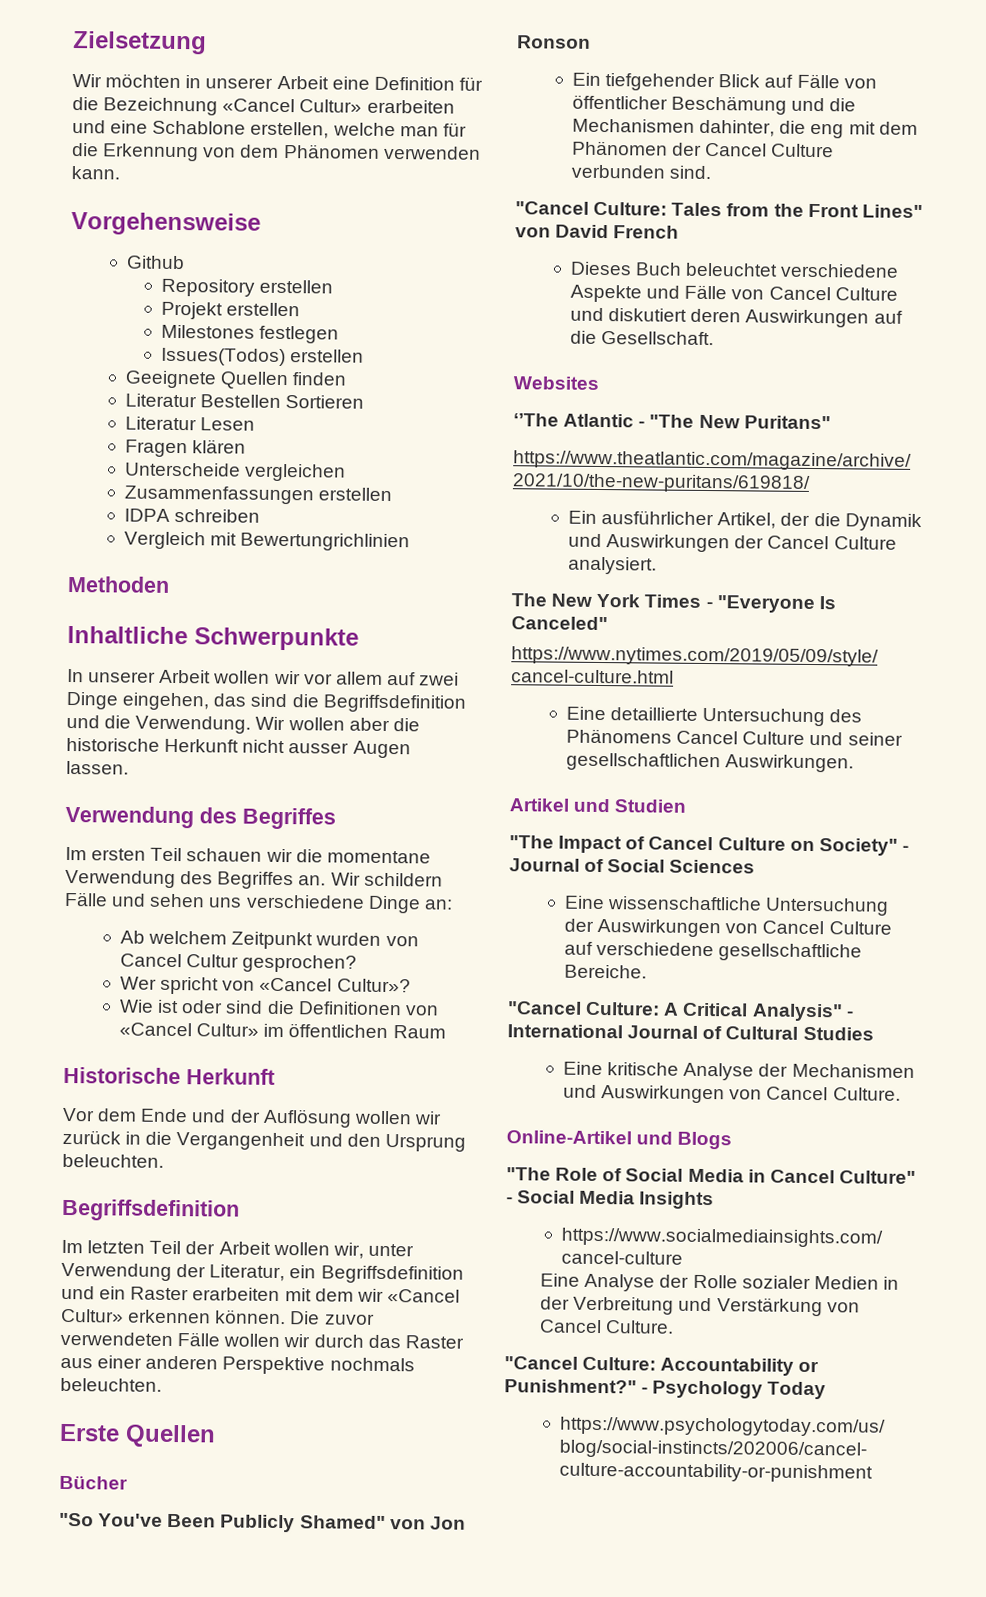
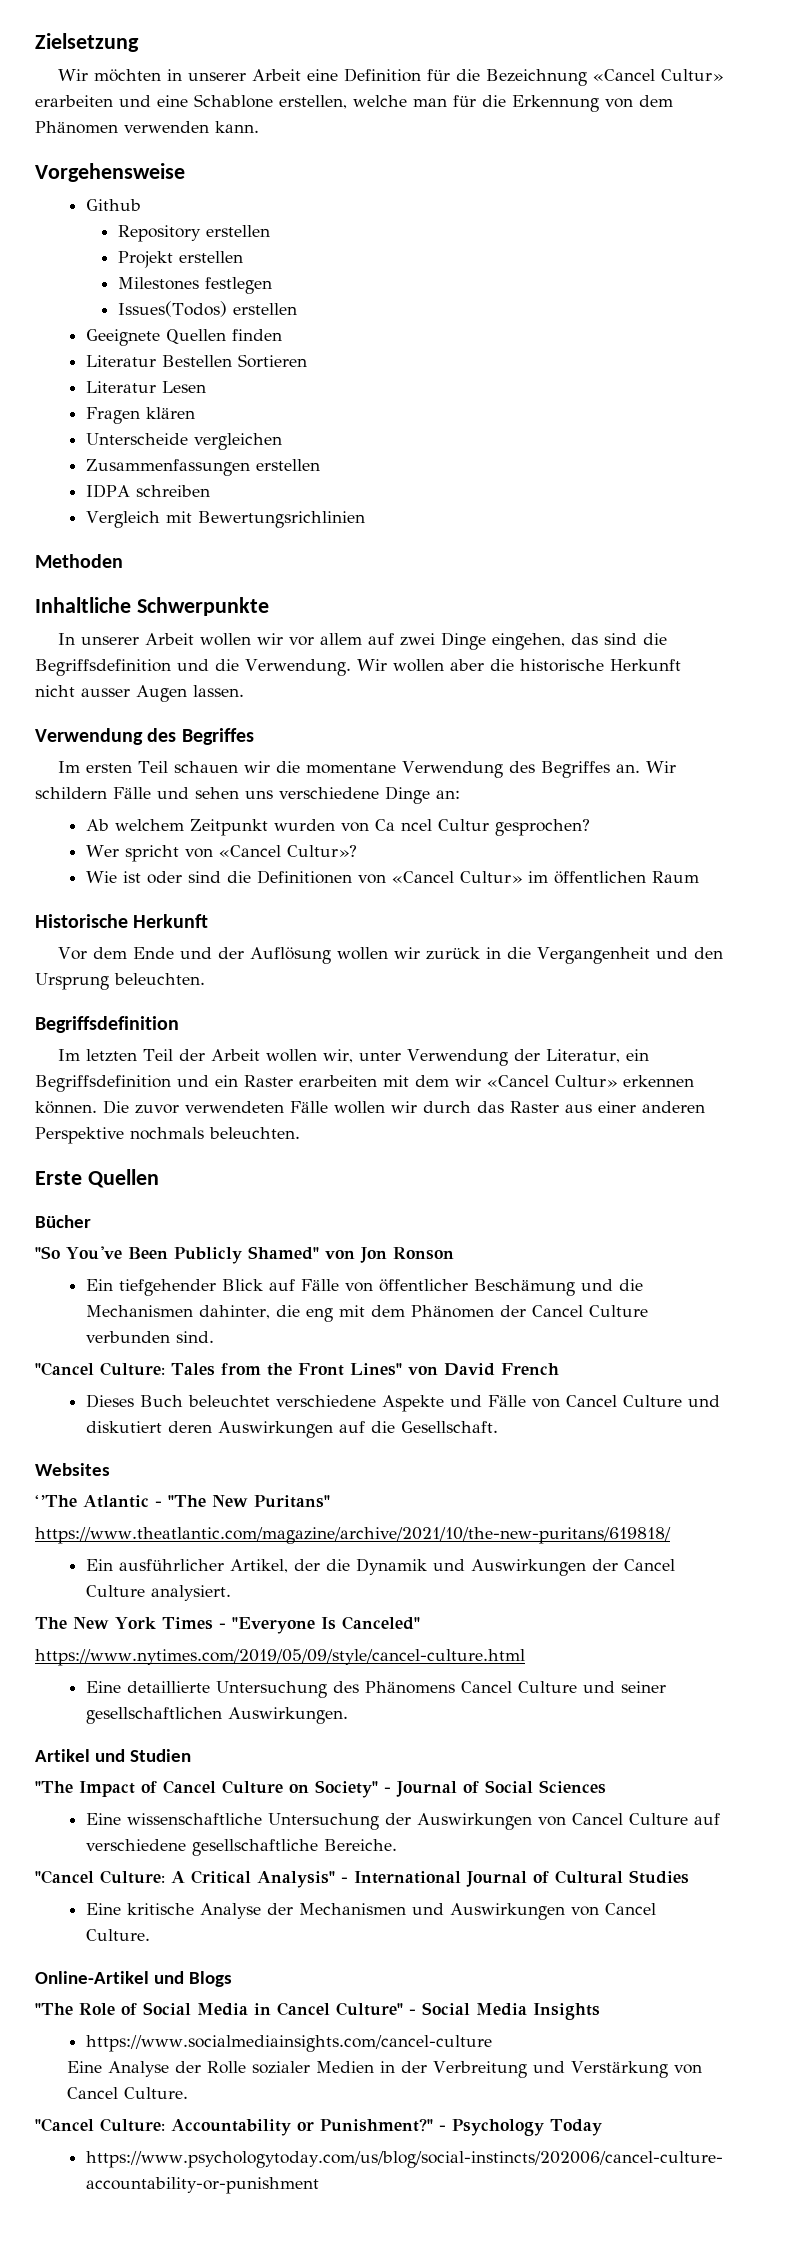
- Vergleich mit Bewertungrichlinien
+ Vergleich mit Bewertungsrichlinien
- Ab welchem Zeitpunkt wurden von Cancel Cultur gesprochen?
+ Ab welchem Zeitpunkt wurden von Ca ncel Cultur gesprochen?

